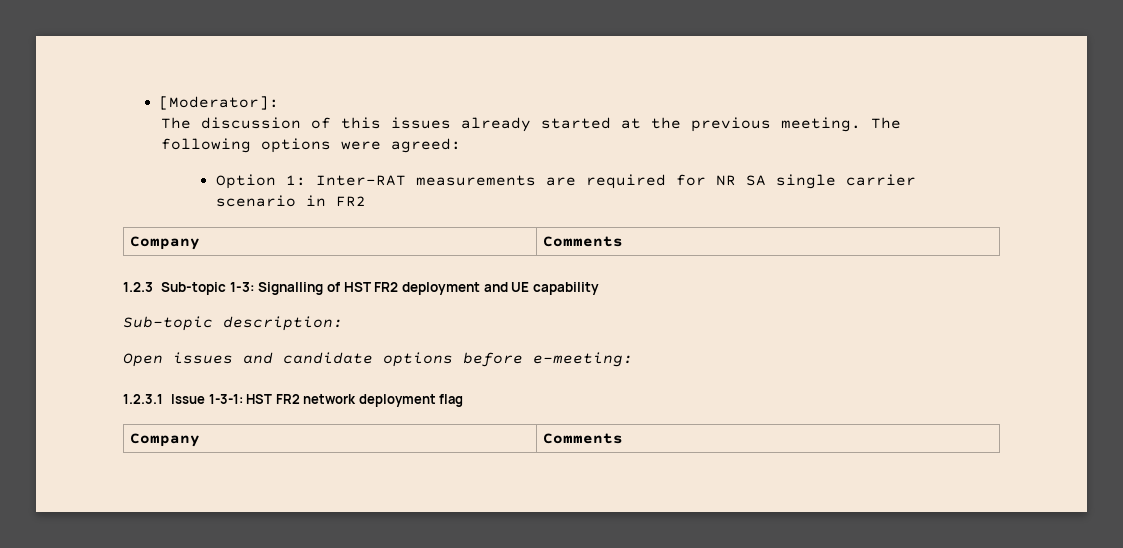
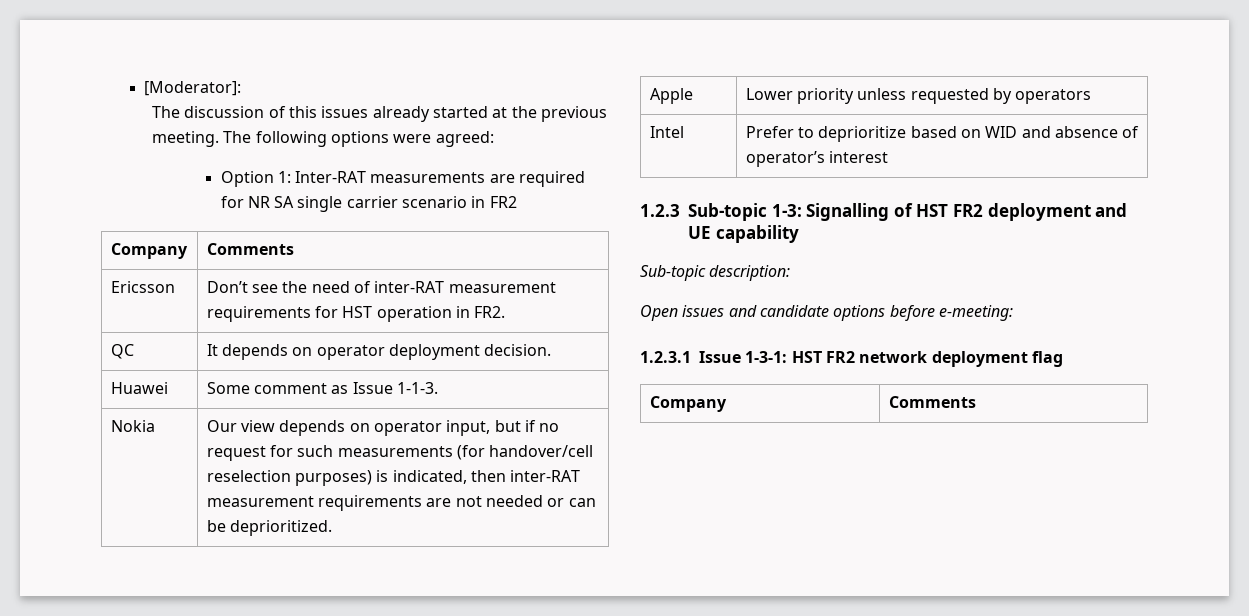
+ Ericsson | Don’t see the need of inter-RAT measurement requirements for HST operation in FR2.
+ QC | It depends on operator deployment decision.
+ Huawei | Some comment as Issue 1-1-3.
+ Nokia | Our view depends on operator input, but if no request for such measurements (for handover/cell reselection purposes) is indicated, then inter-RAT measurement requirements are not needed or can be deprioritized.
+ Apple | Lower priority unless requested by operators
+ Intel | Prefer to deprioritize based on WID and absence of operator’s interest

